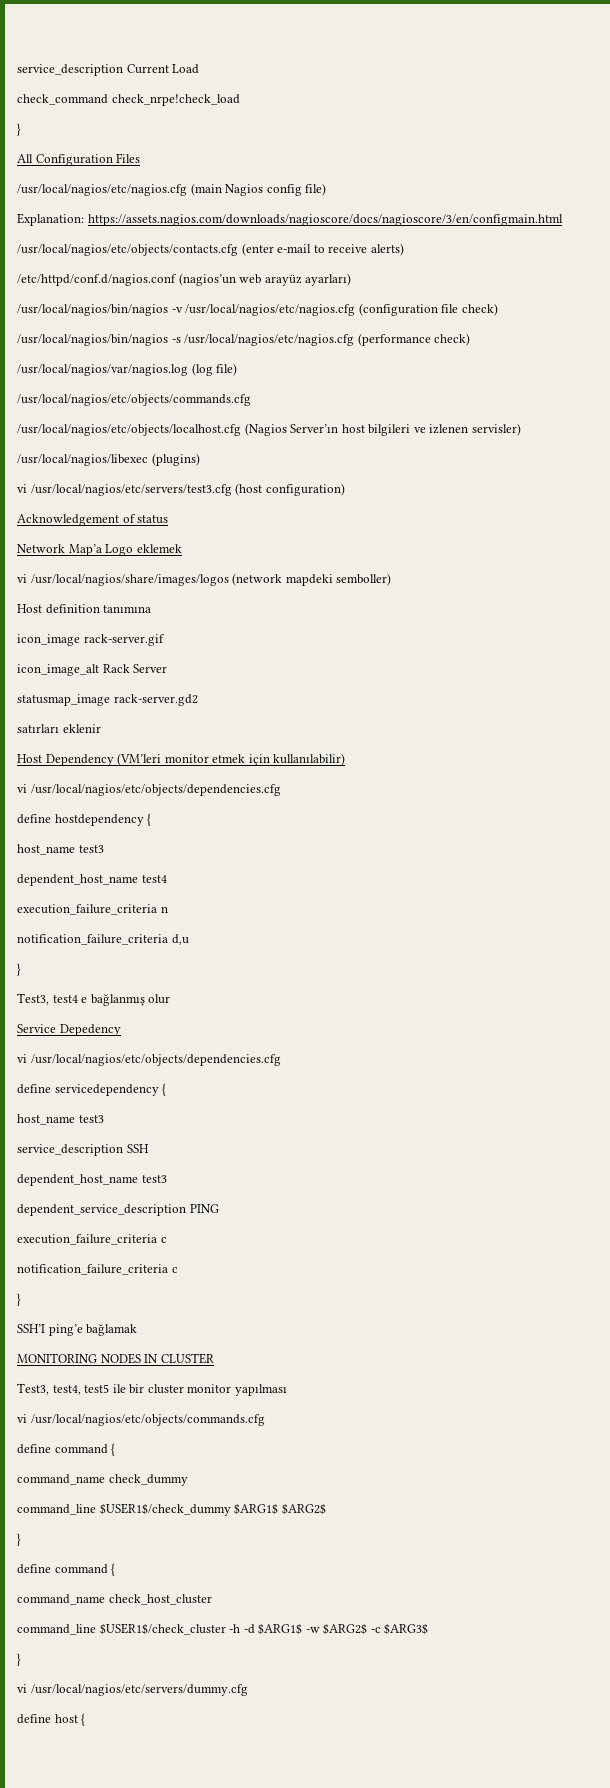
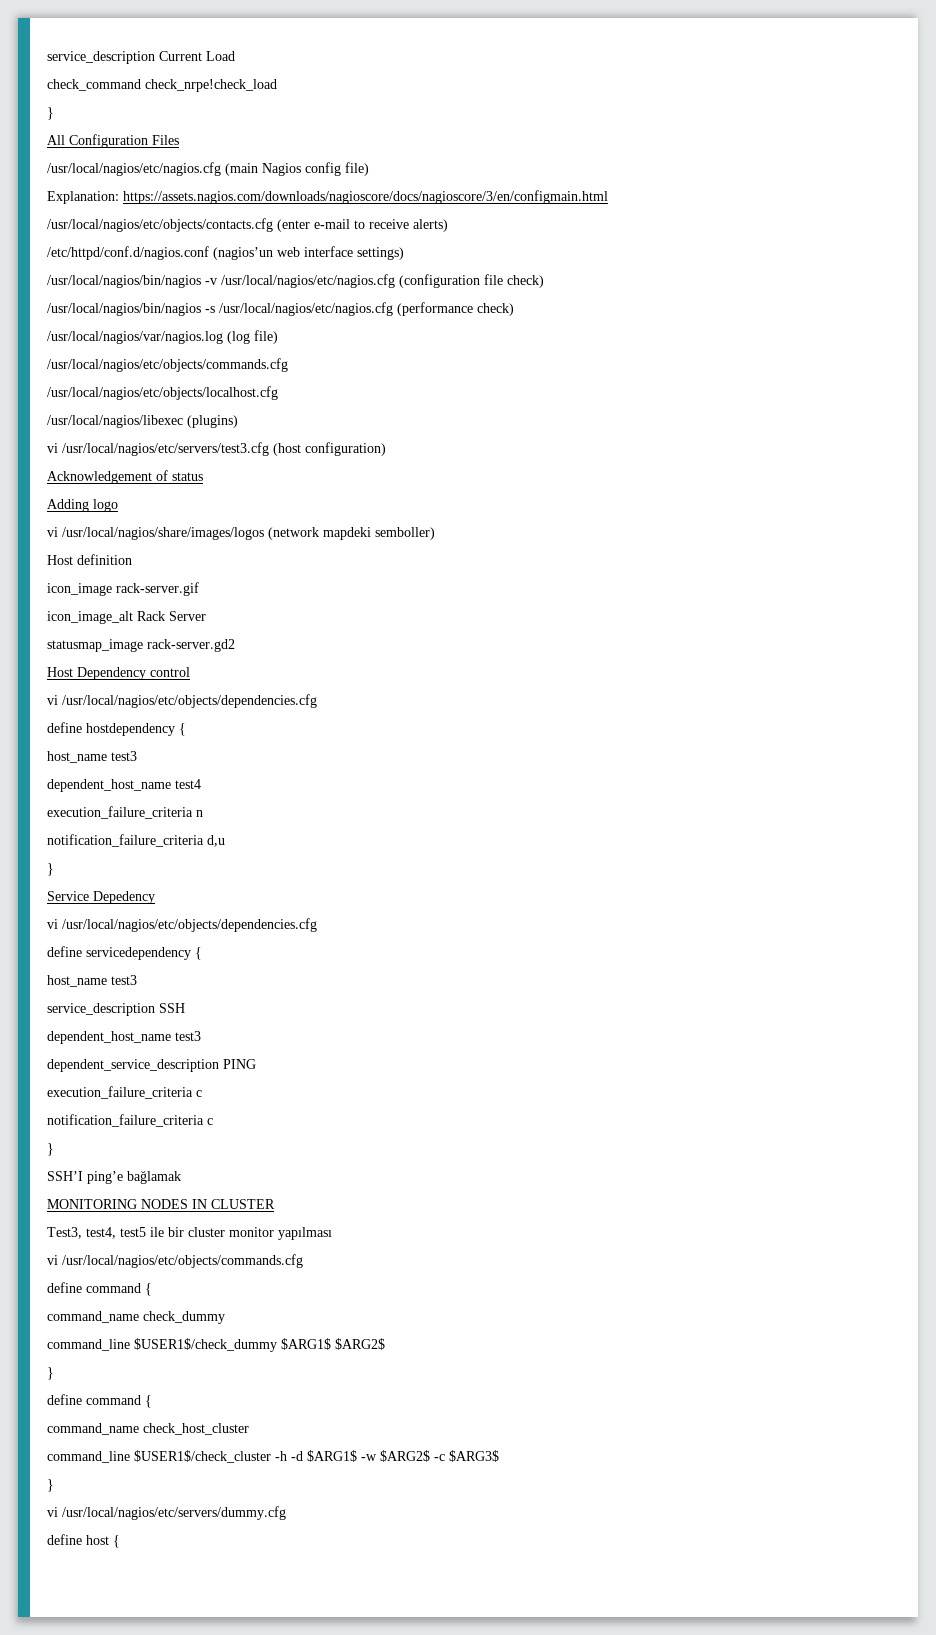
- /etc/httpd/conf.d/nagios.conf (nagios’un web arayüz ayarları)
+ /etc/httpd/conf.d/nagios.conf (nagios’un web interface settings)
- /usr/local/nagios/etc/objects/localhost.cfg (Nagios Server’ın host bilgileri ve izlenen servisler)
+ /usr/local/nagios/etc/objects/localhost.cfg
- Network Map’a Logo eklemek
+ Adding logo
- Host definition tanımına
+ Host definition
- satırları eklenir
- Host Dependency (VM’leri monitor etmek için kullanılabilir)
+ Host Dependency control
- Test3, test4 e bağlanmış olur

